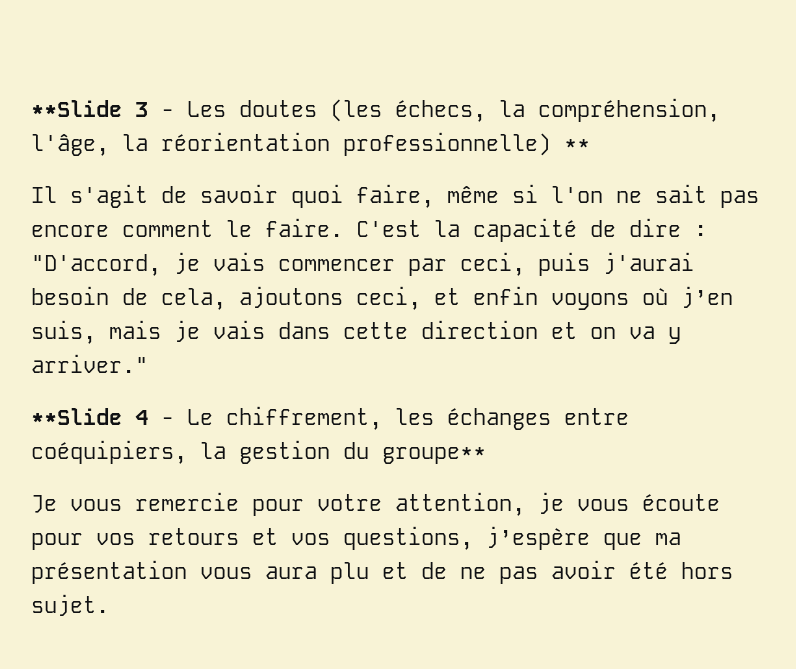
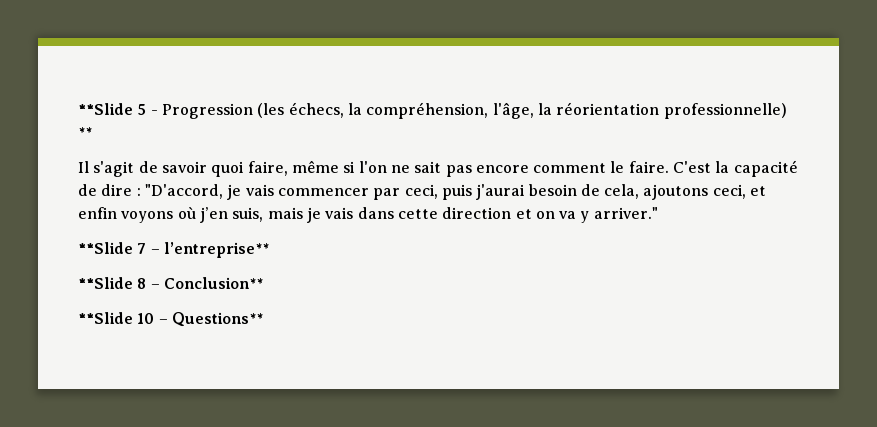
- **Slide 3 - Les doutes (les échecs, la compréhension, l'âge, la réorientation professionnelle) **
+ **Slide 5 - Progression (les échecs, la compréhension, l'âge, la réorientation professionnelle) **
- **Slide 4 - Le chiffrement, les échanges entre coéquipiers, la gestion du groupe**
- Je vous remercie pour votre attention, je vous écoute pour vos retours et vos questions, j’espère que ma présentation vous aura plu et de ne pas avoir été hors sujet.
+ **Slide 7 – l’entreprise**
+ **Slide 8 – Conclusion**
+ **Slide 10 – Questions**

